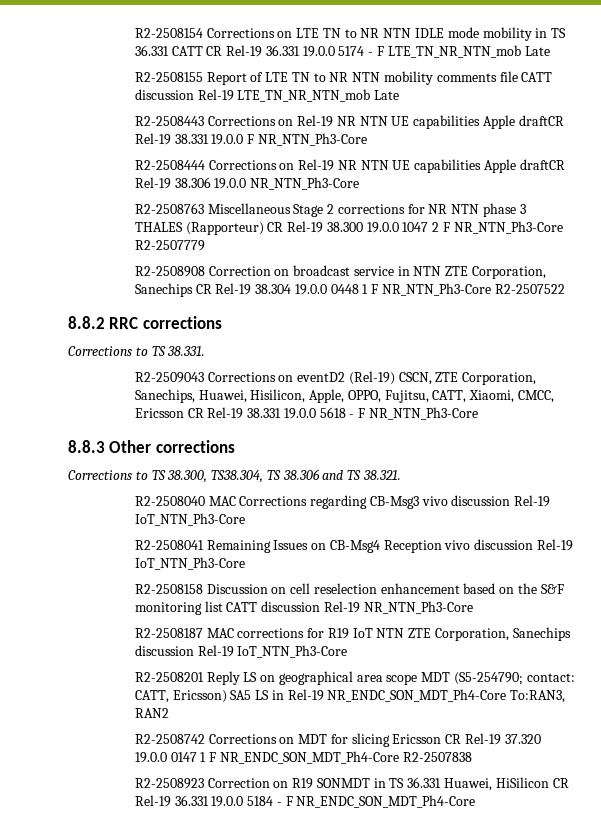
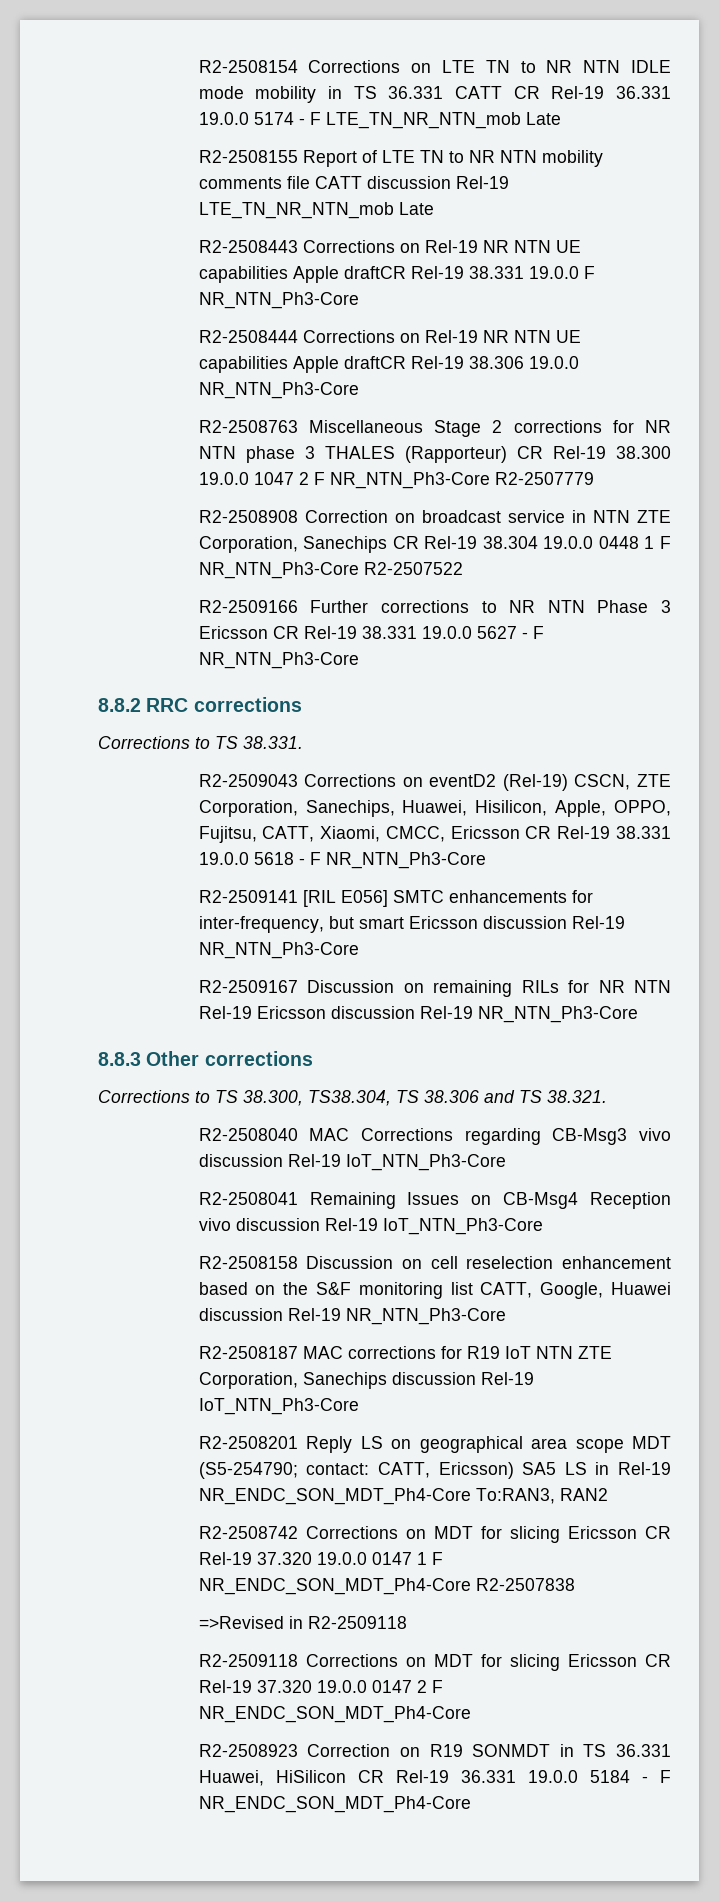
+ R2-2509166 Further corrections to NR NTN Phase 3 Ericsson CR Rel-19 38.331 19.0.0 5627 - F NR_NTN_Ph3-Core
+ R2-2509141 [RIL E056] SMTC enhancements for inter-frequency, but smart Ericsson discussion Rel-19 NR_NTN_Ph3-Core
+ R2-2509167 Discussion on remaining RILs for NR NTN Rel-19 Ericsson discussion Rel-19 NR_NTN_Ph3-Core
- R2-2508158 Discussion on cell reselection enhancement based on the S&F monitoring list CATT discussion Rel-19 NR_NTN_Ph3-Core
+ R2-2508158 Discussion on cell reselection enhancement based on the S&F monitoring list CATT, Google, Huawei discussion Rel-19 NR_NTN_Ph3-Core
+ =>Revised in R2-2509118
+ R2-2509118 Corrections on MDT for slicing Ericsson CR Rel-19 37.320 19.0.0 0147 2 F NR_ENDC_SON_MDT_Ph4-Core

